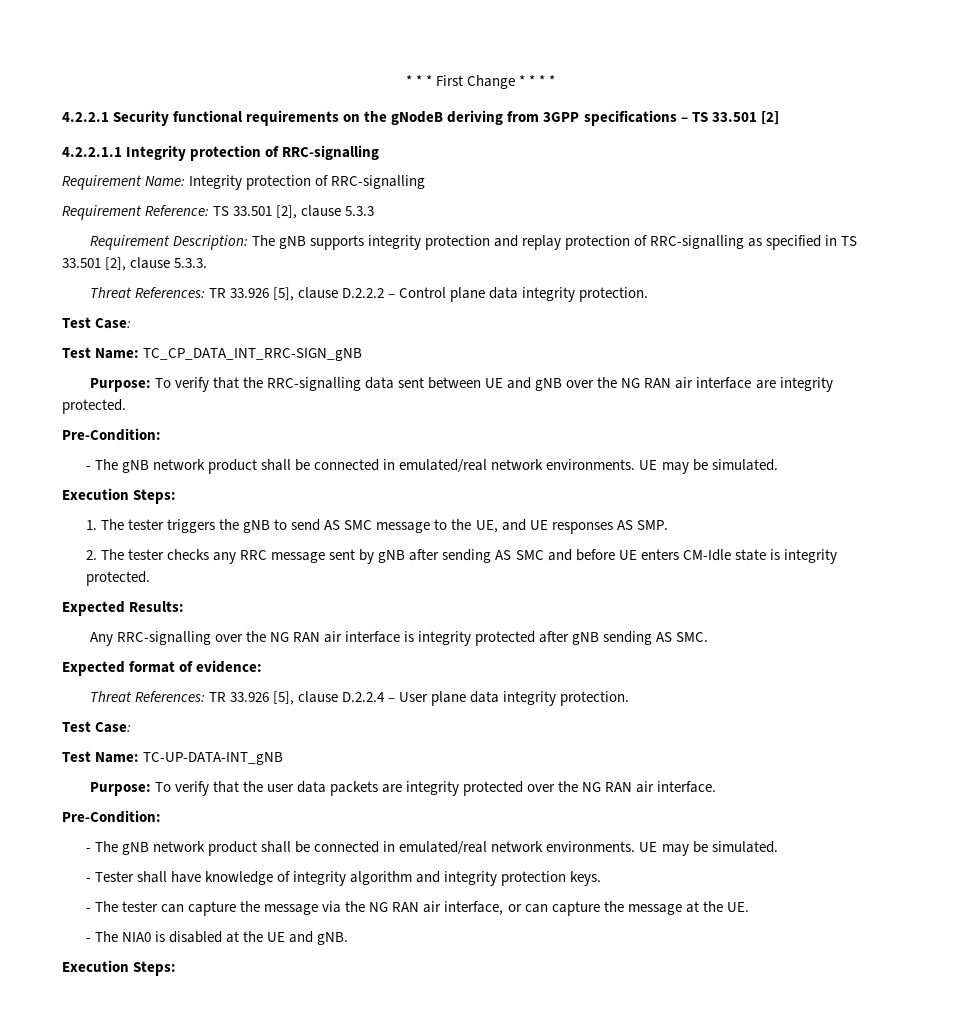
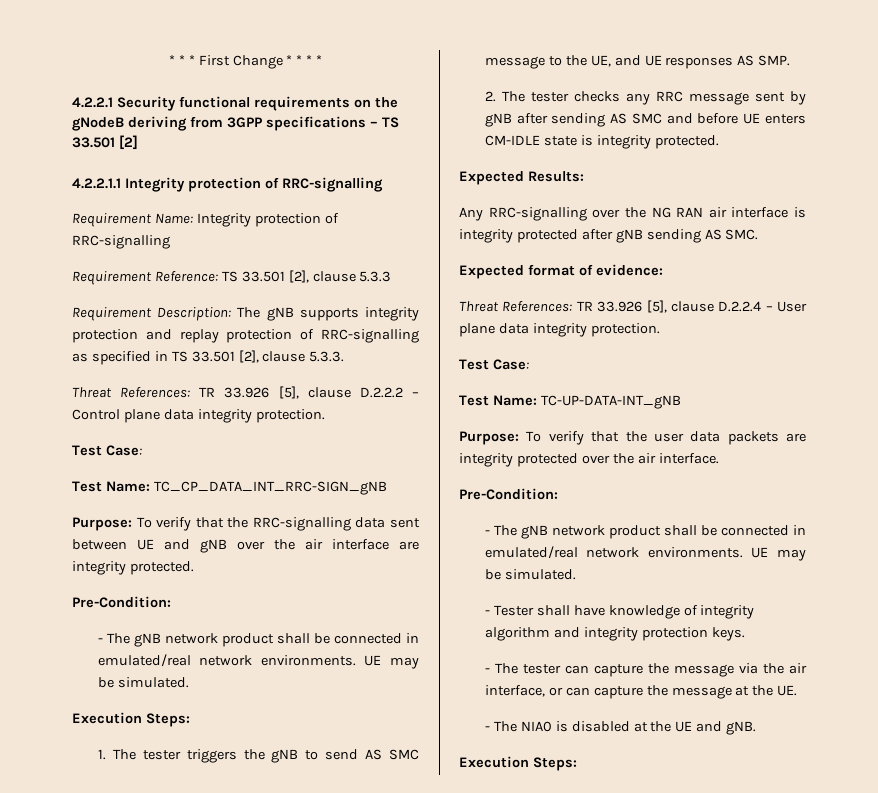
- Purpose: To verify that the RRC-signalling data sent between UE and gNB over the NG RAN air interface are integrity protected.
+ Purpose: To verify that the RRC-signalling data sent between UE and gNB over the air interface are integrity protected.
- 2. The tester checks any RRC message sent by gNB after sending AS SMC and before UE enters CM-Idle state is integrity protected.
+ 2. The tester checks any RRC message sent by gNB after sending AS SMC and before UE enters CM-IDLE state is integrity protected.
- Purpose: To verify that the user data packets are integrity protected over the NG RAN air interface.
+ Purpose: To verify that the user data packets are integrity protected over the air interface.
- - The tester can capture the message via the NG RAN air interface, or can capture the message at the UE.
+ - The tester can capture the message via the air interface, or can capture the message at the UE.

